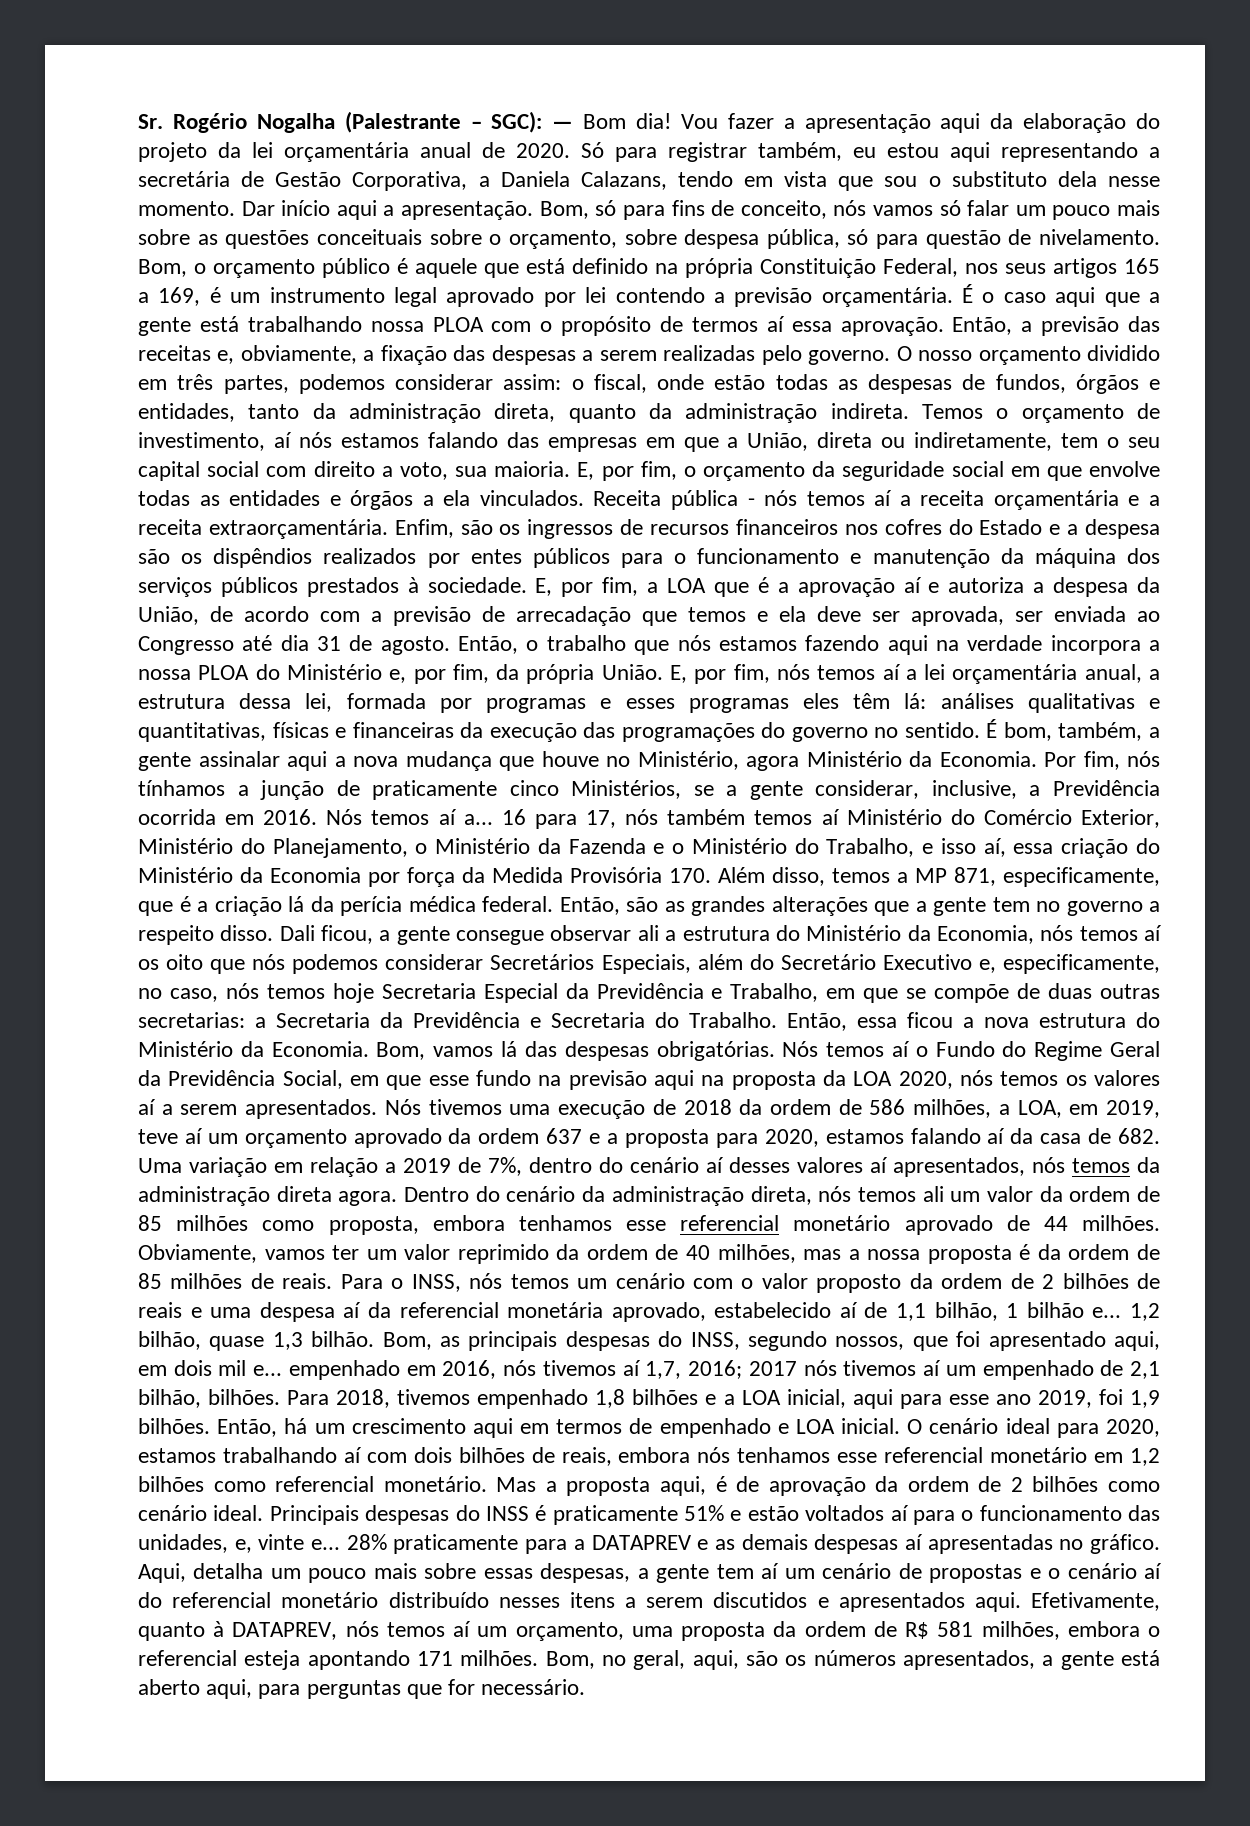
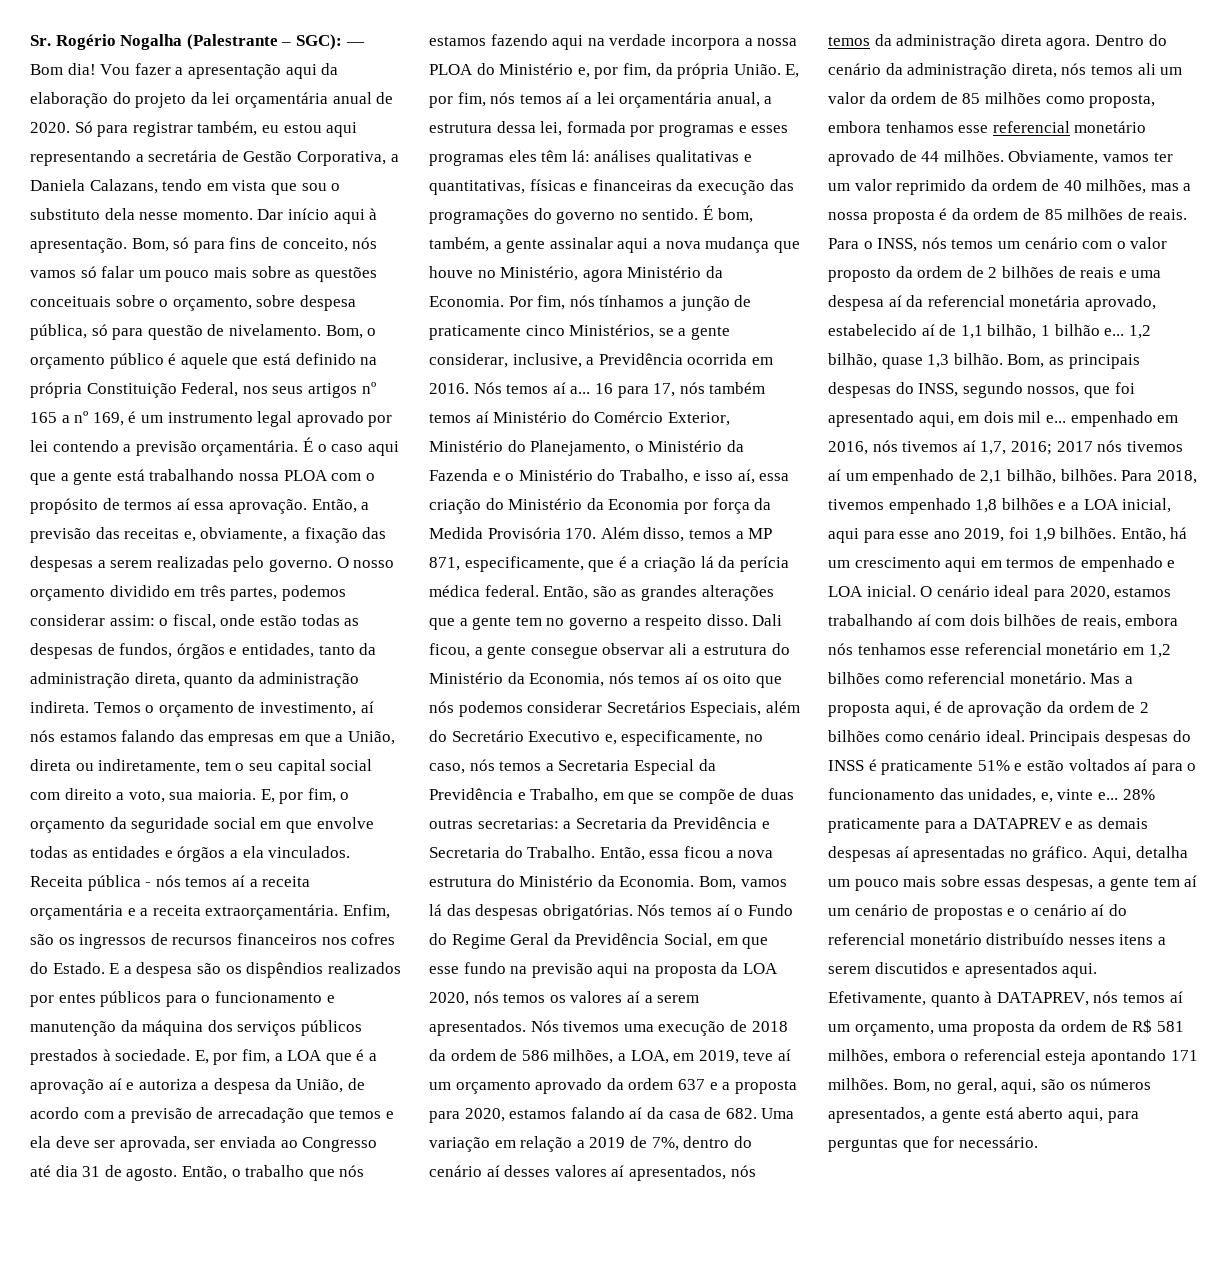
- Dar início aqui a apresentação.
+ Dar início aqui à apresentação.
- Bom, o orçamento público é aquele que está definido na própria Constituição Federal, nos seus artigos 165 a 169, é um instrumento legal aprovado por lei contendo a previsão orçamentária.
+ Bom, o orçamento público é aquele que está definido na própria Constituição Federal, nos seus artigos nº 165 a nº 169, é um instrumento legal aprovado por lei contendo a previsão orçamentária.
- Enfim, são os ingressos de recursos financeiros nos cofres do Estado e a despesa são os dispêndios realizados por entes públicos para o funcionamento e manutenção da máquina dos serviços públicos prestados à sociedade.
+ Enfim, são os ingressos de recursos financeiros nos cofres do Estado. E a despesa são os dispêndios realizados por entes públicos para o funcionamento e manutenção da máquina dos serviços públicos prestados à sociedade.
- Dali ficou, a gente consegue observar ali a estrutura do Ministério da Economia, nós temos aí os oito que nós podemos considerar Secretários Especiais, além do Secretário Executivo e, especificamente, no caso, nós temos hoje Secretaria Especial da Previdência e Trabalho, em que se compõe de duas outras secretarias: a Secretaria da Previdência e Secretaria do Trabalho.
+ Dali ficou, a gente consegue observar ali a estrutura do Ministério da Economia, nós temos aí os oito que nós podemos considerar Secretários Especiais, além do Secretário Executivo e, especificamente, no caso, nós temos a Secretaria Especial da Previdência e Trabalho, em que se compõe de duas outras secretarias: a Secretaria da Previdência e Secretaria do Trabalho.

